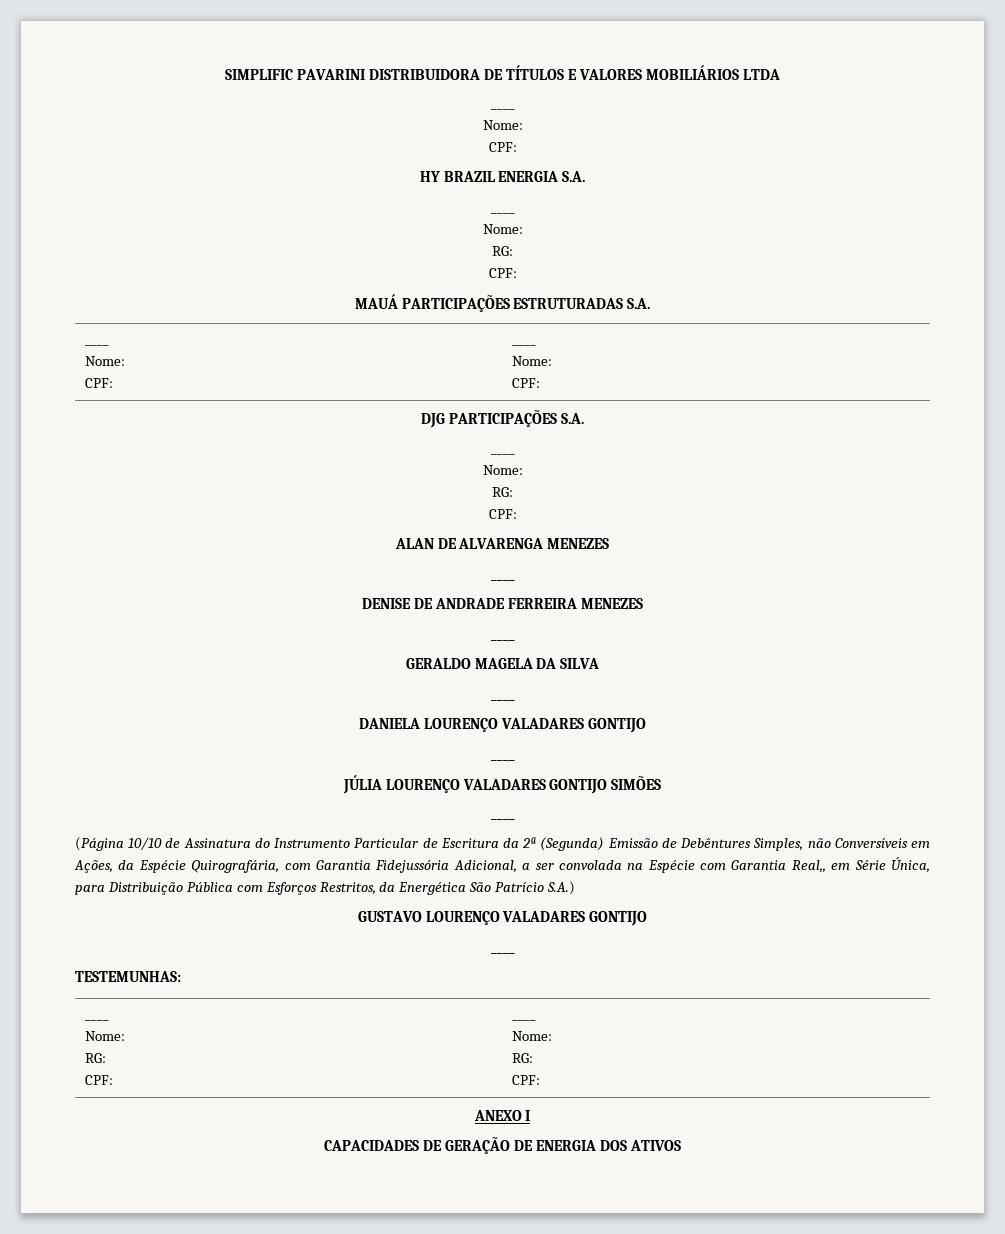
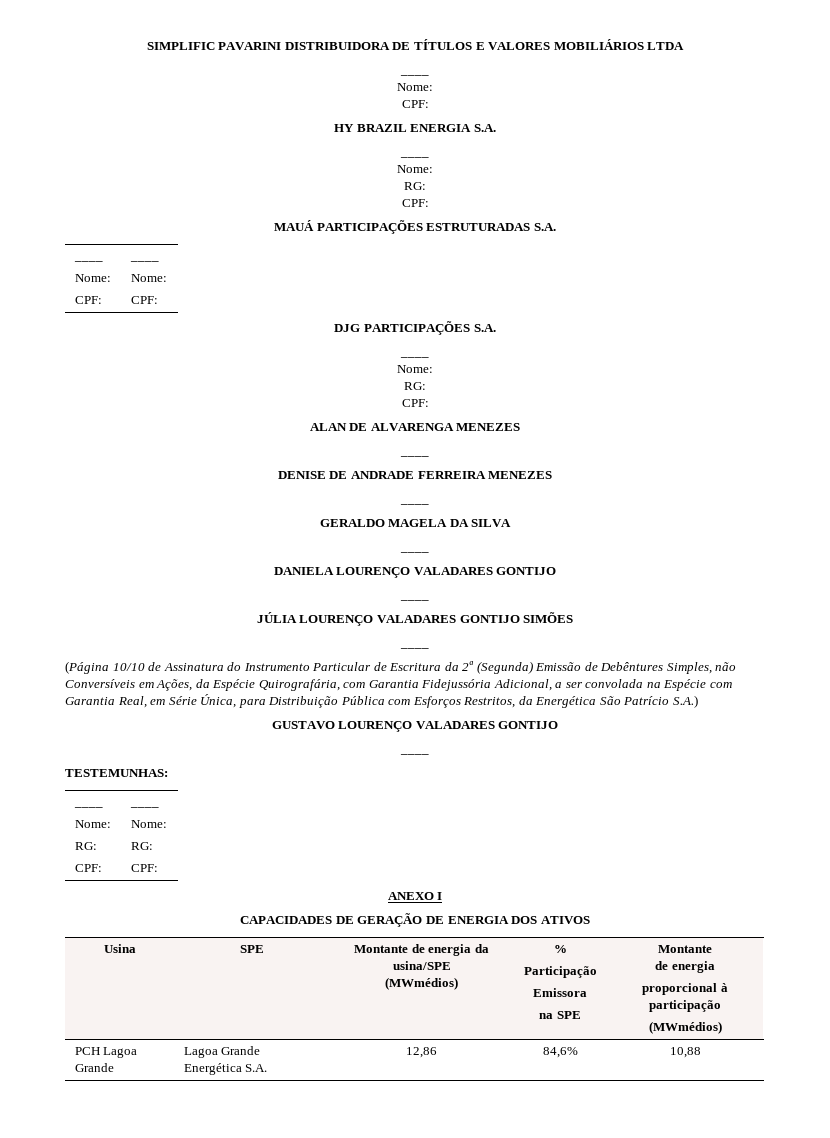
- (Página 10/10 de Assinatura do Instrumento Particular de Escritura da 2ª (Segunda) Emissão de Debêntures Simples, não Conversíveis em Ações, da Espécie Quirografária, com Garantia Fidejussória Adicional, a ser convolada na Espécie com Garantia Real,, em Série Única, para Distribuição Pública com Esforços Restritos, da Energética São Patrício S.A.)
+ (Página 10/10 de Assinatura do Instrumento Particular de Escritura da 2ª (Segunda) Emissão de Debêntures Simples, não Conversíveis em Ações, da Espécie Quirografária, com Garantia Fidejussória Adicional, a ser convolada na Espécie com Garantia Real, em Série Única, para Distribuição Pública com Esforços Restritos, da Energética São Patrício S.A.)
+ Usina | SPE | Montante de energia da usina/SPE
+ (MWmédios) | %
+ Participação
+ Emissora
+ na SPE | Montante
+ de energia
+ proporcional à participação
+ (MWmédios)
+ PCH Lagoa Grande | Lagoa Grande Energética S.A. | 12,86 | 84,6% | 10,88

